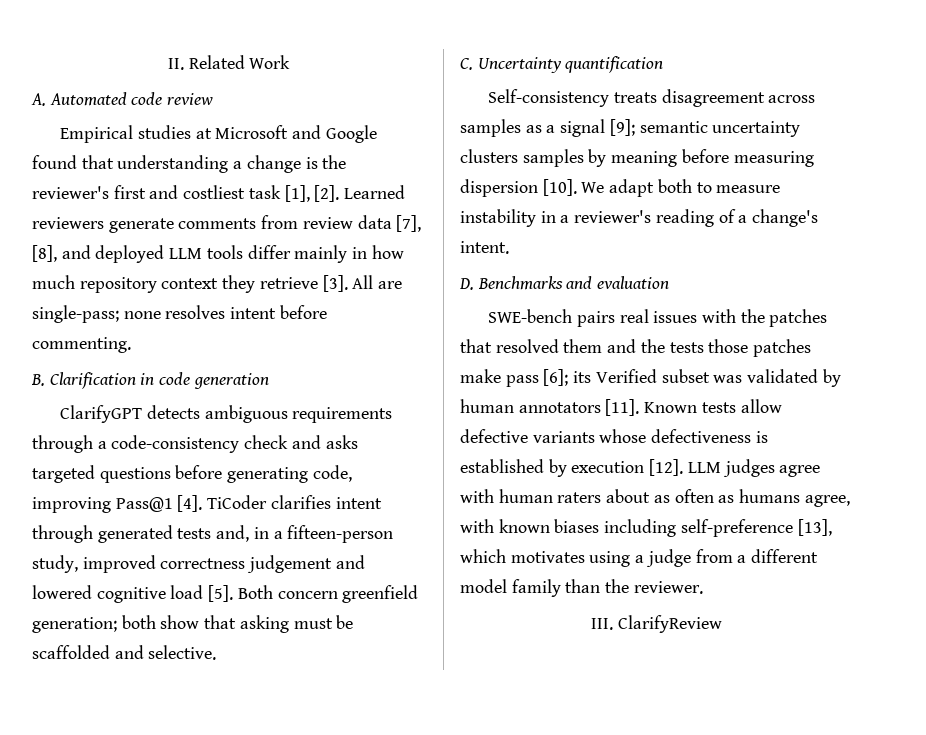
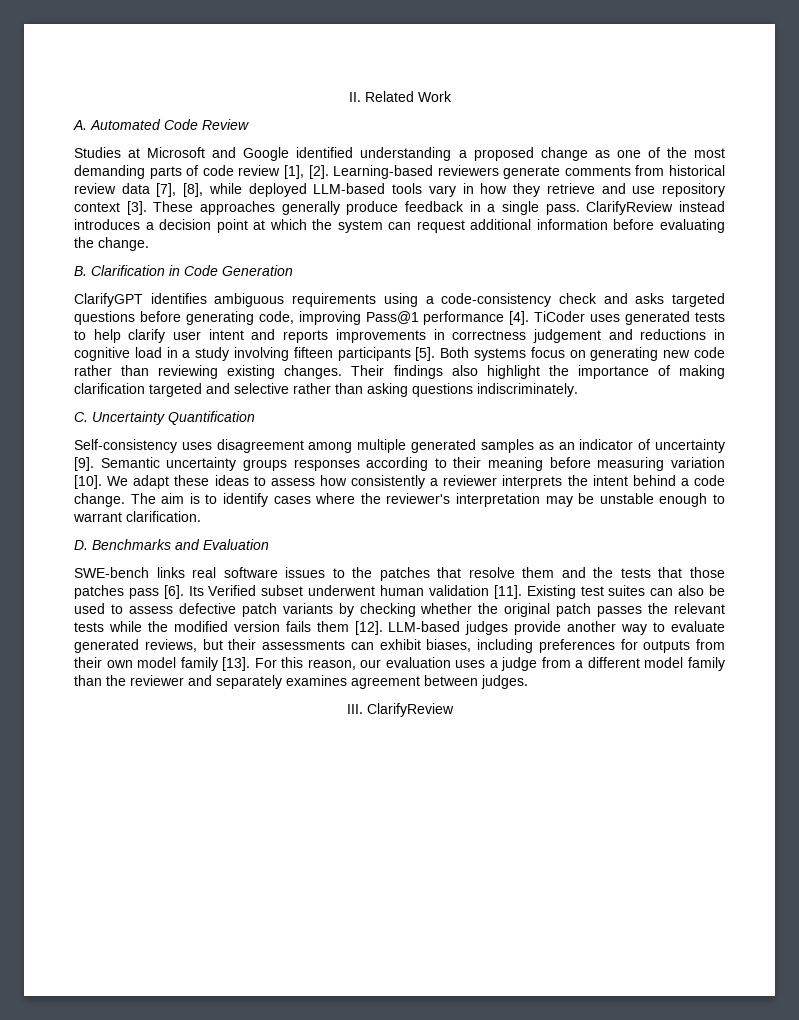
- A. Automated code review
- Empirical studies at Microsoft and Google found that understanding a change is the reviewer's first and costliest task [1], [2].
+ A. Automated Code Review
+ Studies at Microsoft and Google identified understanding a proposed change as one of the most demanding parts of code review [1], [2].
- Learned reviewers generate comments from review data [7], [8], and deployed LLM tools differ mainly in how much repository context they retrieve [3]. All are single-pass; none resolves intent before commenting.
+ Learning-based reviewers generate comments from historical review data [7], [8], while deployed LLM-based tools vary in how they retrieve and use repository context [3]. These approaches generally produce feedback in a single pass. ClarifyReview instead introduces a decision point at which the system can request additional information before evaluating the change.
- B. Clarification in code generation
+ B. Clarification in Code Generation
- ClarifyGPT detects ambiguous requirements through a code-consistency check and asks targeted questions before generating code, improving Pass@1 [4].
+ ClarifyGPT identifies ambiguous requirements using a code-consistency check and asks targeted questions before generating code, improving Pass@1 performance [4].
- TiCoder clarifies intent through generated tests and, in a fifteen-person study, improved correctness judgement and lowered cognitive load [5]. Both concern greenfield generation; both show that asking must be scaffolded and selective.
+ TiCoder uses generated tests to help clarify user intent and reports improvements in correctness judgement and reductions in cognitive load in a study involving fifteen participants [5]. Both systems focus on generating new code rather than reviewing existing changes. Their findings also highlight the importance of making clarification targeted and selective rather than asking questions indiscriminately.
- C. Uncertainty quantification
+ C. Uncertainty Quantification
- Self-consistency treats disagreement across samples as a signal [9]; semantic uncertainty clusters samples by meaning before measuring dispersion [10].
+ Self-consistency uses disagreement among multiple generated samples as an indicator of uncertainty [9]. Semantic uncertainty groups responses according to their meaning before measuring variation [10].
- We adapt both to measure instability in a reviewer's reading of a change's intent.
+ We adapt these ideas to assess how consistently a reviewer interprets the intent behind a code change. The aim is to identify cases where the reviewer's interpretation may be unstable enough to warrant clarification.
- D. Benchmarks and evaluation
+ D. Benchmarks and Evaluation
- SWE-bench pairs real issues with the patches that resolved them and the tests those patches make pass [6]; its Verified subset was validated by human annotators [11]. Known tests allow defective variants whose defectiveness is established by execution [12]. LLM judges agree with human raters about as often as humans agree, with known biases including self-preference [13], which motivates using a judge from a different model family than the reviewer.
+ SWE-bench links real software issues to the patches that resolve them and the tests that those patches pass [6]. Its Verified subset underwent human validation [11]. Existing test suites can also be used to assess defective patch variants by checking whether the original patch passes the relevant tests while the modified version fails them [12]. LLM-based judges provide another way to evaluate generated reviews, but their assessments can exhibit biases, including preferences for outputs from their own model family [13]. For this reason, our evaluation uses a judge from a different model family than the reviewer and separately examines agreement between judges.

